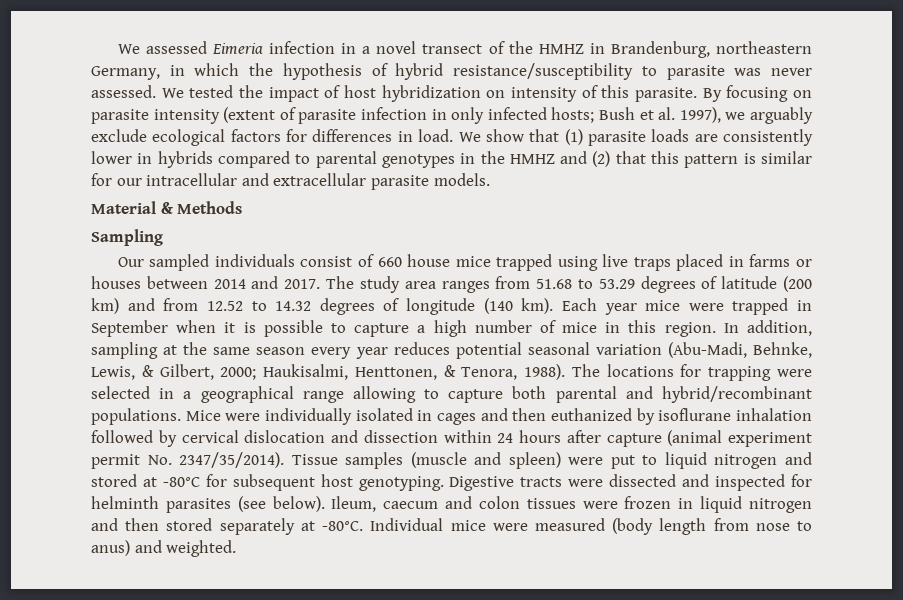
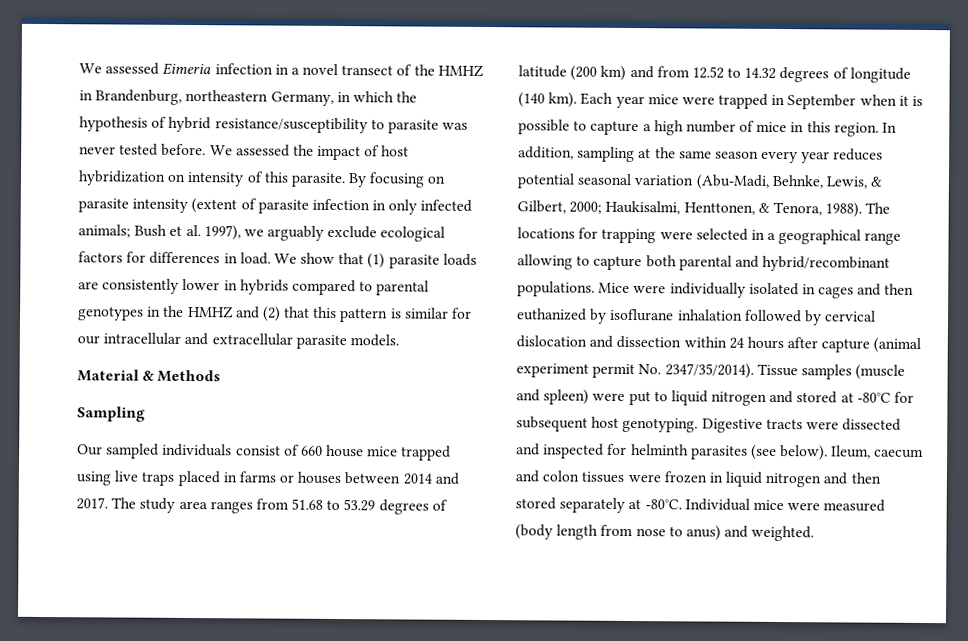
- We assessed Eimeria infection in a novel transect of the HMHZ in Brandenburg, northeastern Germany, in which the hypothesis of hybrid resistance/susceptibility to parasite was never assessed. We tested the impact of host hybridization on intensity of this parasite.
+ We assessed Eimeria infection in a novel transect of the HMHZ in Brandenburg, northeastern Germany, in which the hypothesis of hybrid resistance/susceptibility to parasite was never tested before. We assessed the impact of host hybridization on intensity of this parasite.
- By focusing on parasite intensity (extent of parasite infection in only infected hosts; Bush et al. 1997), we arguably exclude ecological factors for differences in load.
+ By focusing on parasite intensity (extent of parasite infection in only infected animals; Bush et al. 1997), we arguably exclude ecological factors for differences in load.

